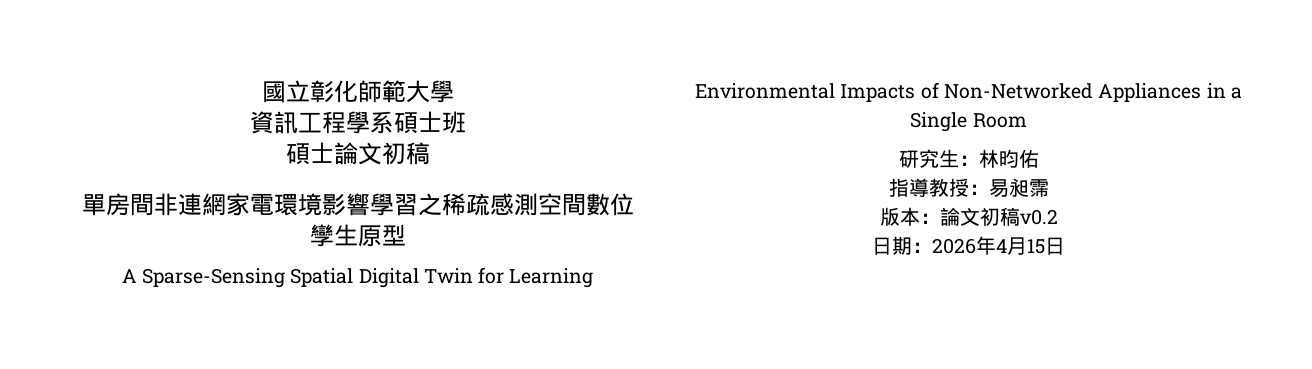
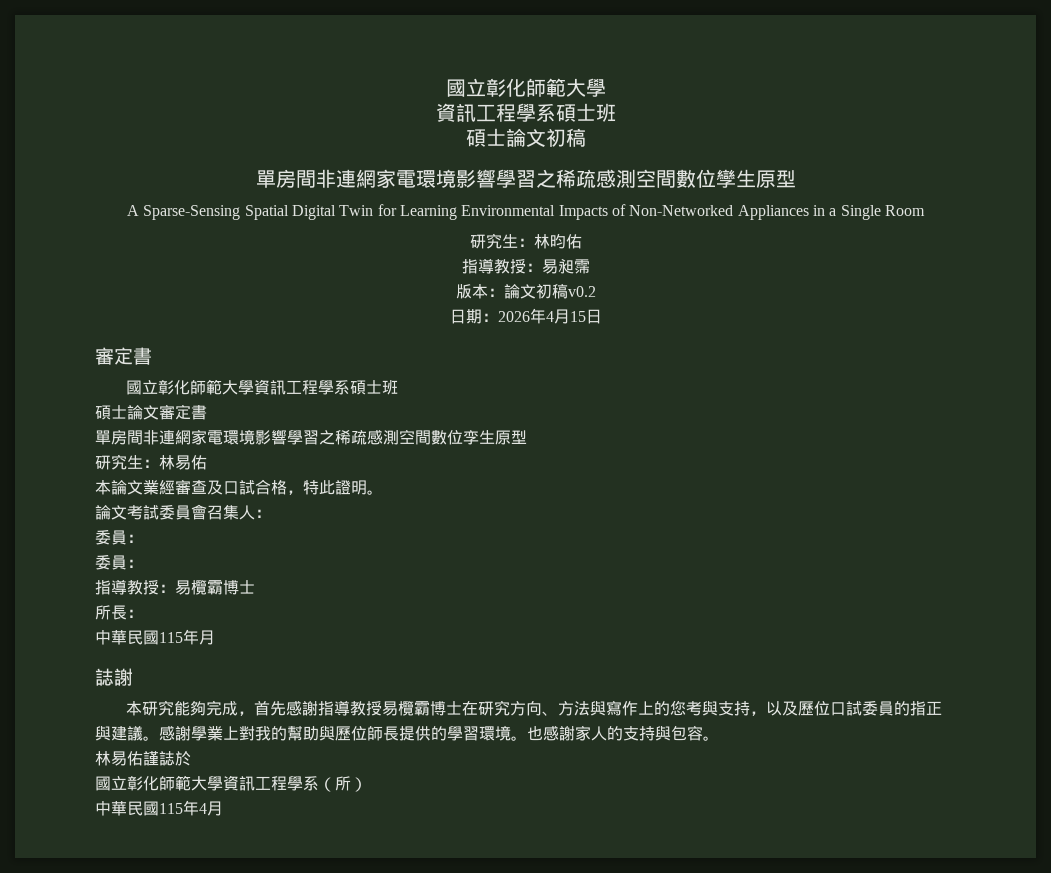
  日期：2026年4月15日
+ 審定書
+ 國立彰化師範大學資訊工程學系碩士班
+ 碩士論文審定書
+ 單房間非連網家電環境影響學習之稀疏感測空間數位孪生原型
+ 研究生：林易佑
+ 本論文業經審查及口試合格，特此證明。
+ 論文考試委員會召集人：
+ 委員：
+ 委員：
+ 指導教授：易欖霸博士
+ 所長：
+ 中華民國115年月
+ 誌謝
+ 本研究能夠完成，首先感謝指導教授易欖霸博士在研究方向、方法與寫作上的您考與支持，以及歷位口試委員的指正與建議。感謝學業上對我的幫助與歷位師長提供的學習環境。也感謝家人的支持與包容。
+ 林易佑謹誌於
+ 國立彰化師範大學資訊工程學系（所）
+ 中華民國115年4月

